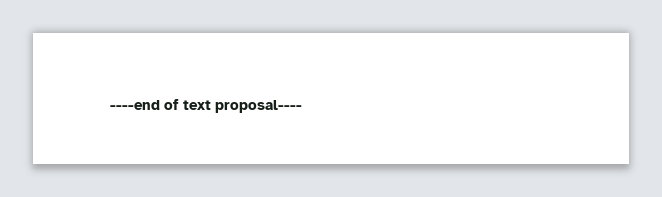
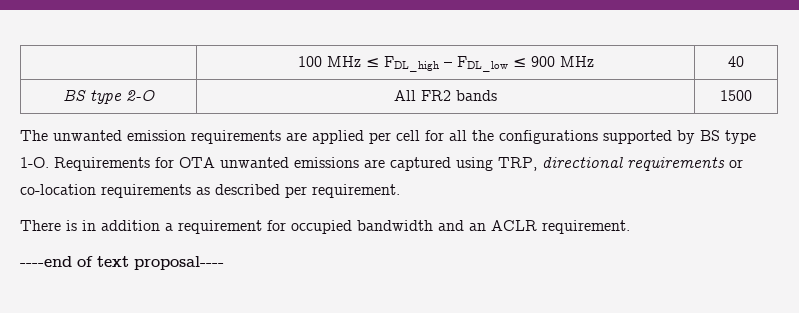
+ | 100 MHz ≤ FDL_high – FDL_low ≤ 900 MHz | 40
+ BS type 2-O | All FR2 bands | 1500
+ The unwanted emission requirements are applied per cell for all the configurations supported by BS type 1-O. Requirements for OTA unwanted emissions are captured using TRP, directional requirements or co-location requirements as described per requirement.
+ There is in addition a requirement for occupied bandwidth and an ACLR requirement.

